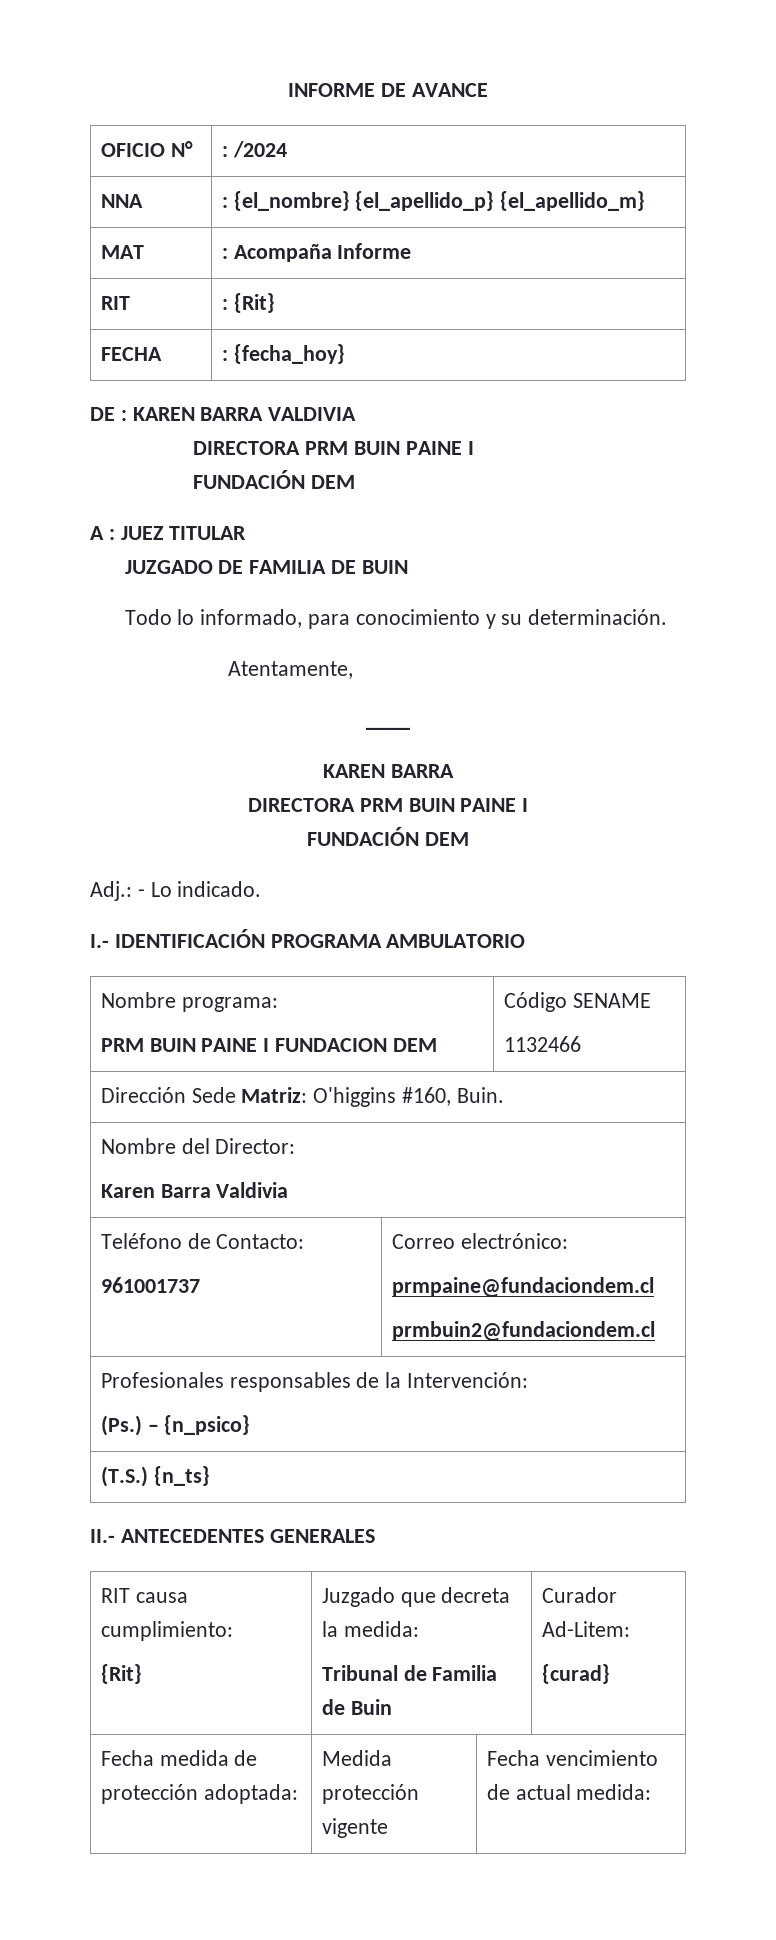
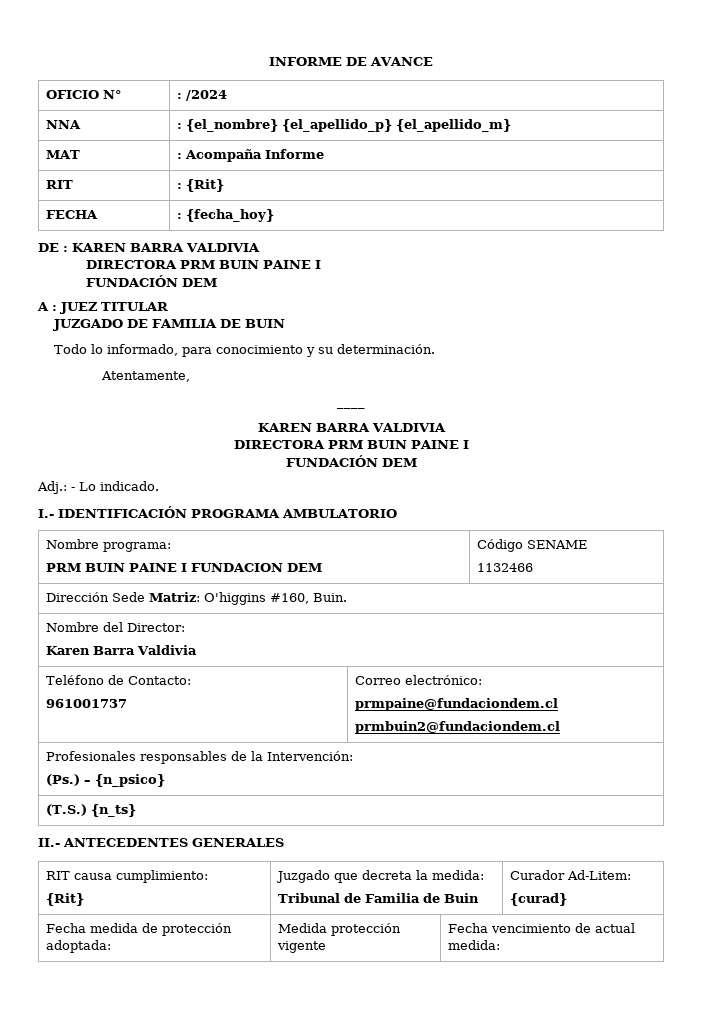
  ____
- KAREN BARRA
+ KAREN BARRA VALDIVIA

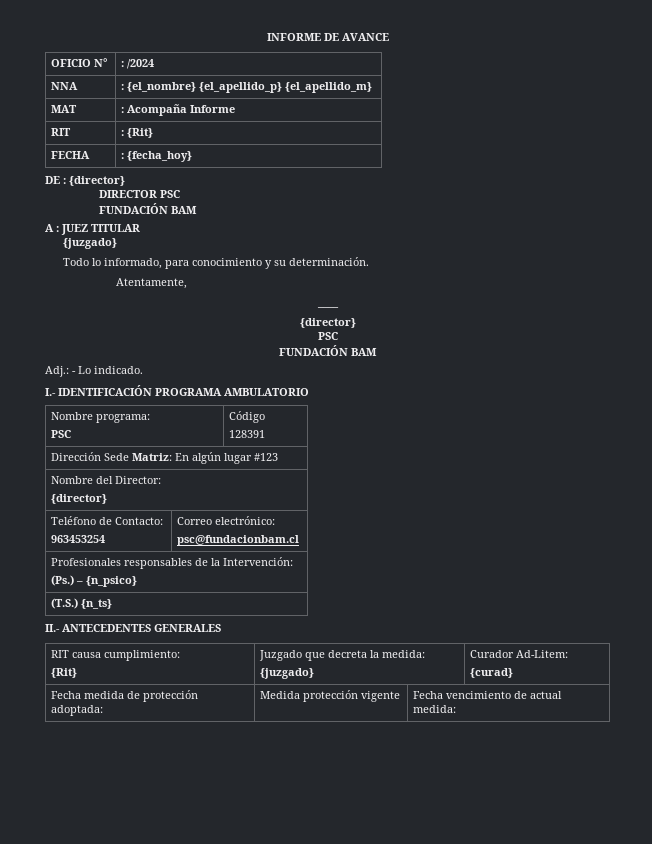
- DE : KAREN BARRA VALDIVIA
- DIRECTORA PRM BUIN PAINE I
- FUNDACIÓN DEM
+ DE : {director}
+ DIRECTOR PSC
+ FUNDACIÓN BAM
  A : JUEZ TITULAR
- JUZGADO DE FAMILIA DE BUIN
+ {juzgado}
  ____
- KAREN BARRA VALDIVIA
- DIRECTORA PRM BUIN PAINE I
- FUNDACIÓN DEM
+ {director}
+ PSC
+ FUNDACIÓN BAM
  Nombre programa:
- PRM BUIN PAINE I FUNDACION DEM | Código SENAME
- 1132466
+ PSC | Código
+ 128391
- Dirección Sede Matriz: O'higgins #160, Buin.
+ Dirección Sede Matriz: En algún lugar #123
  Nombre del Director:
- Karen Barra Valdivia
+ {director}
  Teléfono de Contacto:
- 961001737 | Correo electrónico:
- prmpaine@fundaciondem.cl
- prmbuin2@fundaciondem.cl
+ 963453254 | Correo electrónico:
+ psc@fundacionbam.cl
  RIT causa cumplimiento:
  {Rit} | Juzgado que decreta la medida:
- Tribunal de Familia de Buin | Curador Ad-Litem:
+ {juzgado} | Curador Ad-Litem:

